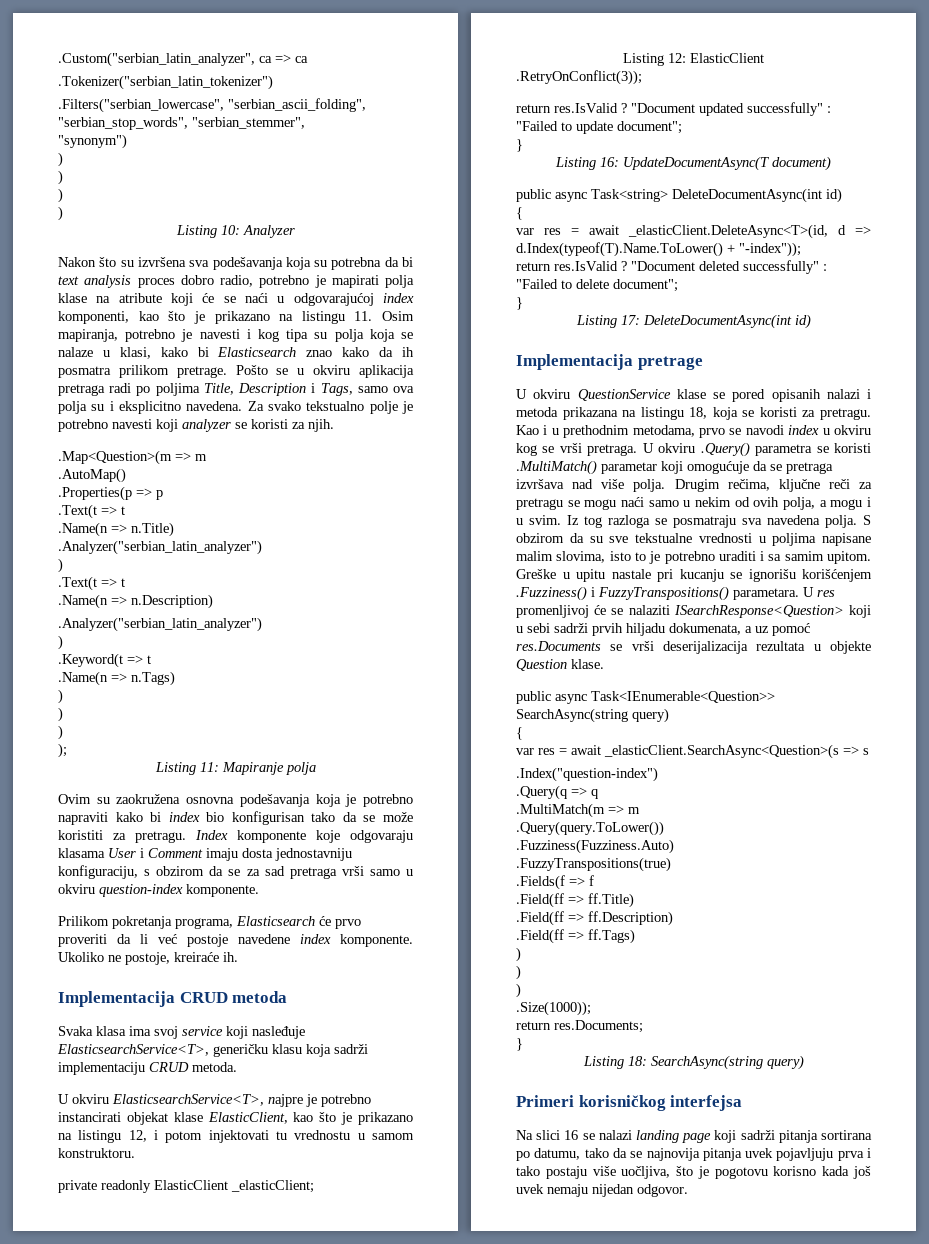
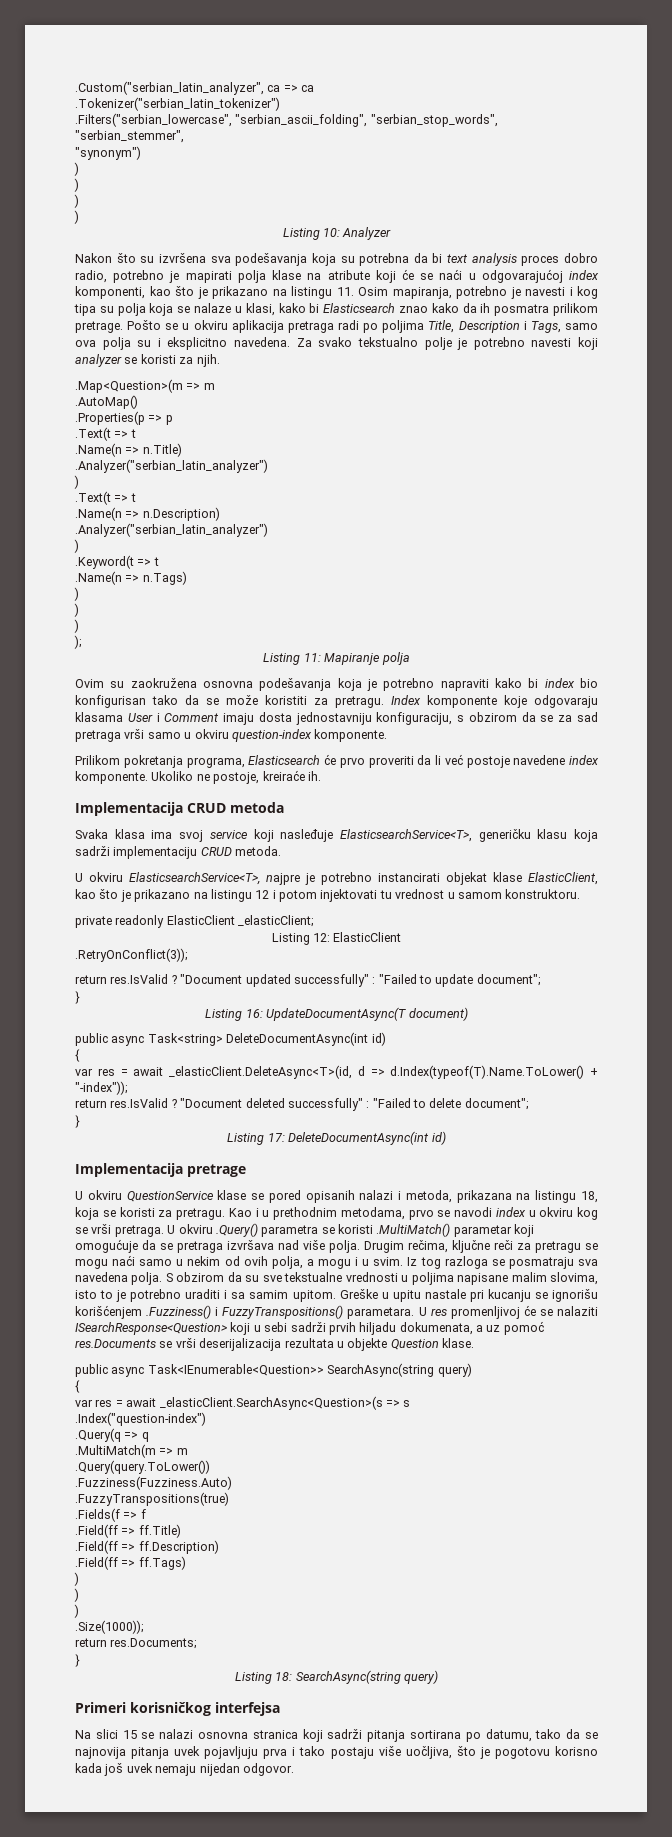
- U okviru ElasticsearchService<T>, najpre je potrebno instancirati objekat klase ElasticClient, kao što je prikazano na listingu 12, i potom injektovati tu vrednostu u samom konstruktoru.
+ U okviru ElasticsearchService<T>, najpre je potrebno instancirati objekat klase ElasticClient, kao što je prikazano na listingu 12 i potom injektovati tu vrednost u samom konstruktoru.
- U okviru QuestionService klase se pored opisanih nalazi i metoda prikazana na listingu 18, koja se koristi za pretragu.
+ U okviru QuestionService klase se pored opisanih nalazi i metoda, prikazana na listingu 18, koja se koristi za pretragu.
- Na slici 16 se nalazi landing page koji sadrži pitanja sortirana po datumu, tako da se najnovija pitanja uvek pojavljuju prva i tako postaju više uočljiva, što je pogotovu korisno kada još uvek nemaju nijedan odgovor.
+ Na slici 15 se nalazi osnovna stranica koji sadrži pitanja sortirana po datumu, tako da se najnovija pitanja uvek pojavljuju prva i tako postaju više uočljiva, što je pogotovu korisno kada još uvek nemaju nijedan odgovor.

